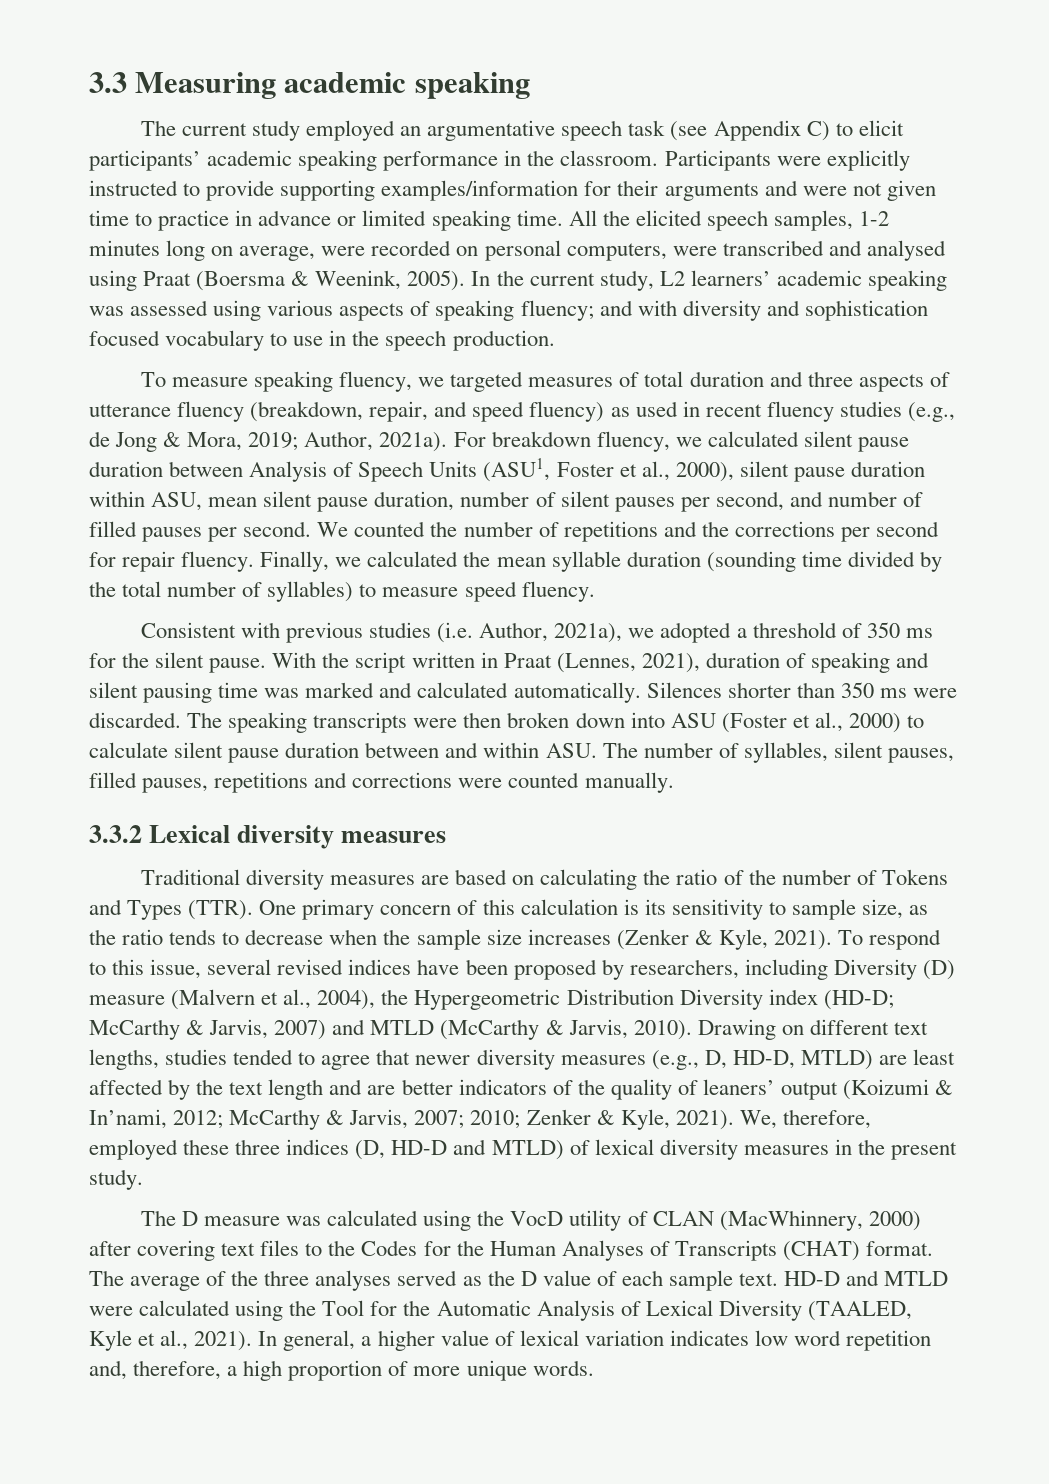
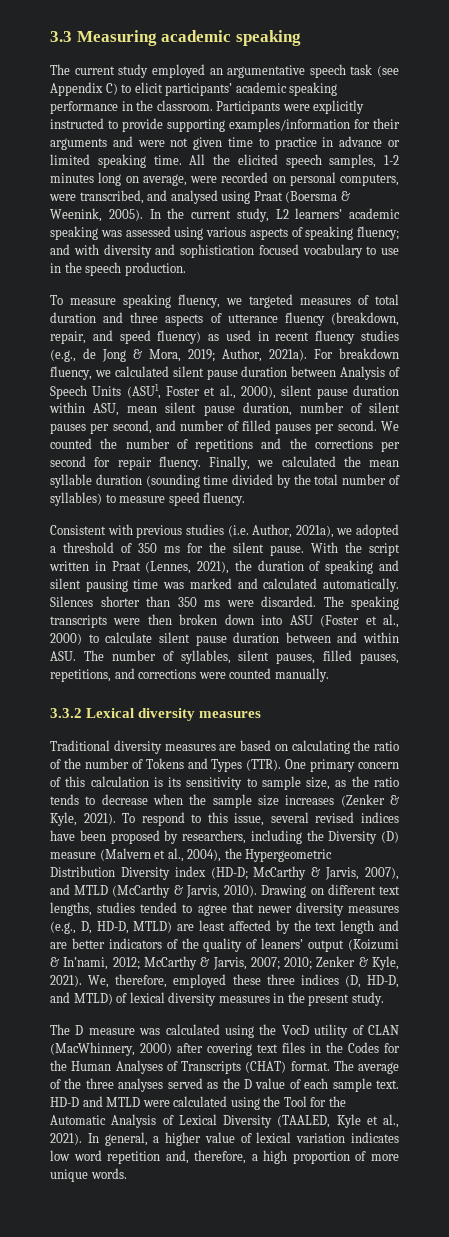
- All the elicited speech samples, 1-2 minutes long on average, were recorded on personal computers, were transcribed and analysed using Praat (Boersma & Weenink, 2005).
+ All the elicited speech samples, 1-2 minutes long on average, were recorded on personal computers, were transcribed, and analysed using Praat (Boersma & Weenink, 2005).
- With the script written in Praat (Lennes, 2021), duration of speaking and silent pausing time was marked and calculated automatically.
+ With the script written in Praat (Lennes, 2021), the duration of speaking and silent pausing time was marked and calculated automatically.
- The speaking transcripts were then broken down into ASU (Foster et al., 2000) to calculate silent pause duration between and within ASU. The number of syllables, silent pauses, filled pauses, repetitions and corrections were counted manually.
+ The speaking transcripts were then broken down into ASU (Foster et al., 2000) to calculate silent pause duration between and within ASU. The number of syllables, silent pauses, filled pauses, repetitions, and corrections were counted manually.
- To respond to this issue, several revised indices have been proposed by researchers, including Diversity (D) measure (Malvern et al., 2004), the Hypergeometric Distribution Diversity index (HD-D; McCarthy & Jarvis, 2007) and MTLD (McCarthy & Jarvis, 2010).
+ To respond to this issue, several revised indices have been proposed by researchers, including the Diversity (D) measure (Malvern et al., 2004), the Hypergeometric Distribution Diversity index (HD-D; McCarthy & Jarvis, 2007), and MTLD (McCarthy & Jarvis, 2010).
- We, therefore, employed these three indices (D, HD-D and MTLD) of lexical diversity measures in the present study.
+ We, therefore, employed these three indices (D, HD-D, and MTLD) of lexical diversity measures in the present study.
- The D measure was calculated using the VocD utility of CLAN (MacWhinnery, 2000) after covering text files to the Codes for the Human Analyses of Transcripts (CHAT) format.
+ The D measure was calculated using the VocD utility of CLAN (MacWhinnery, 2000) after covering text files in the Codes for the Human Analyses of Transcripts (CHAT) format.

